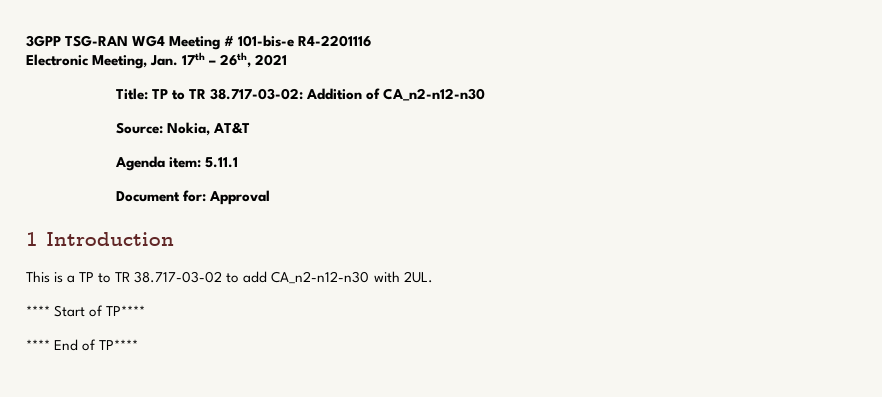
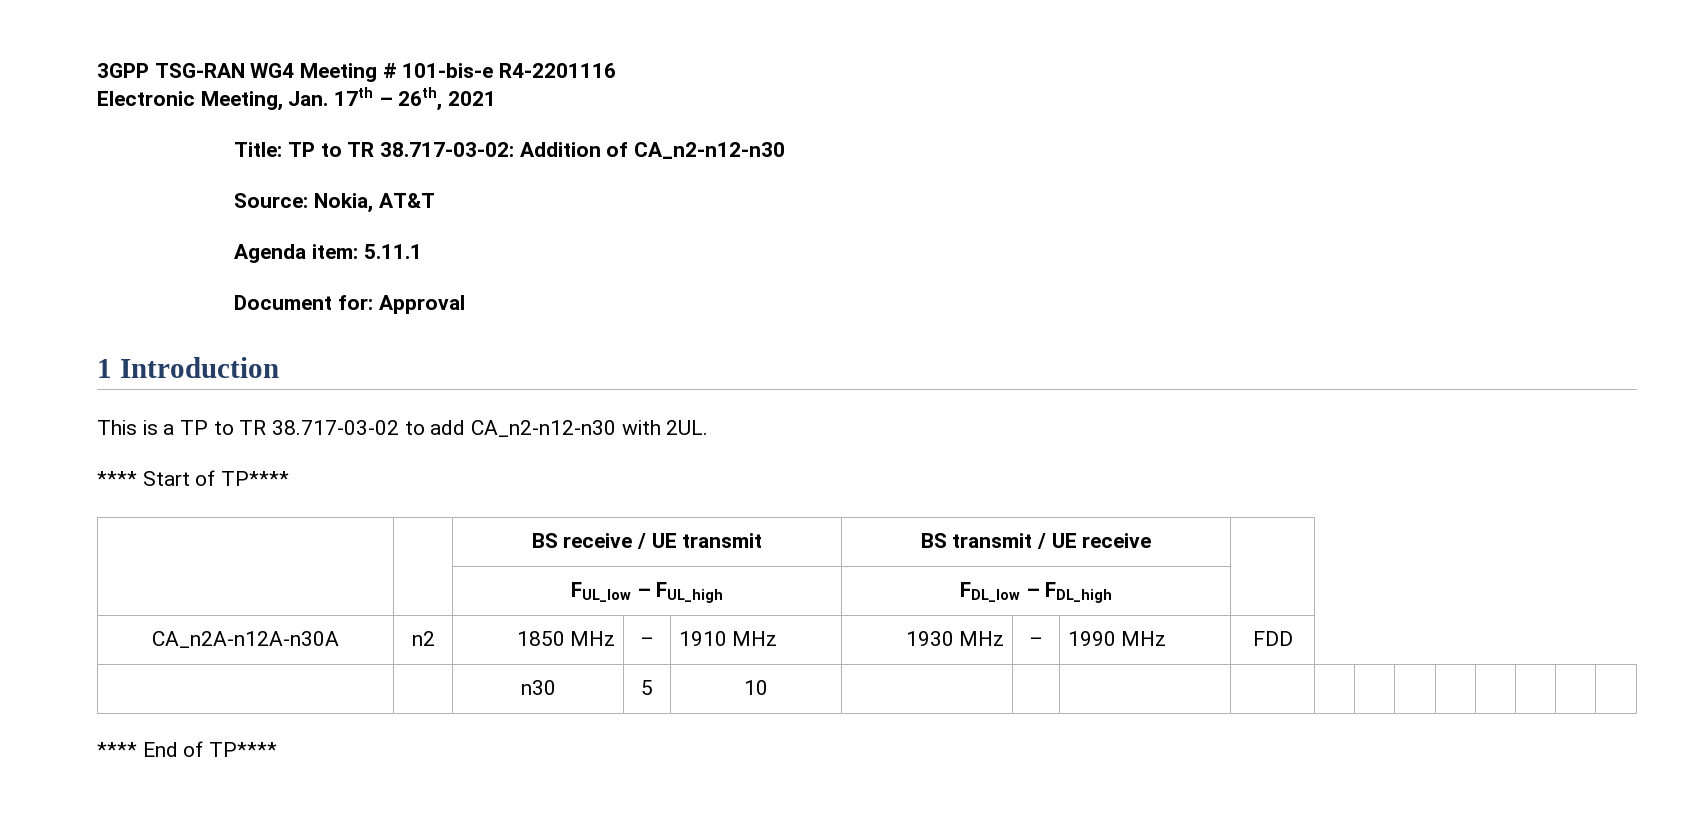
+ | | BS receive / UE transmit | BS transmit / UE receive |
+ | | FUL_low – FUL_high | FDL_low – FDL_high |
+ CA_n2A-n12A-n30A | n2 | 1850 MHz | – | 1910 MHz | 1930 MHz | – | 1990 MHz | FDD
+ | | n30 | 5 | 10 | | | | | | | | | | | |

